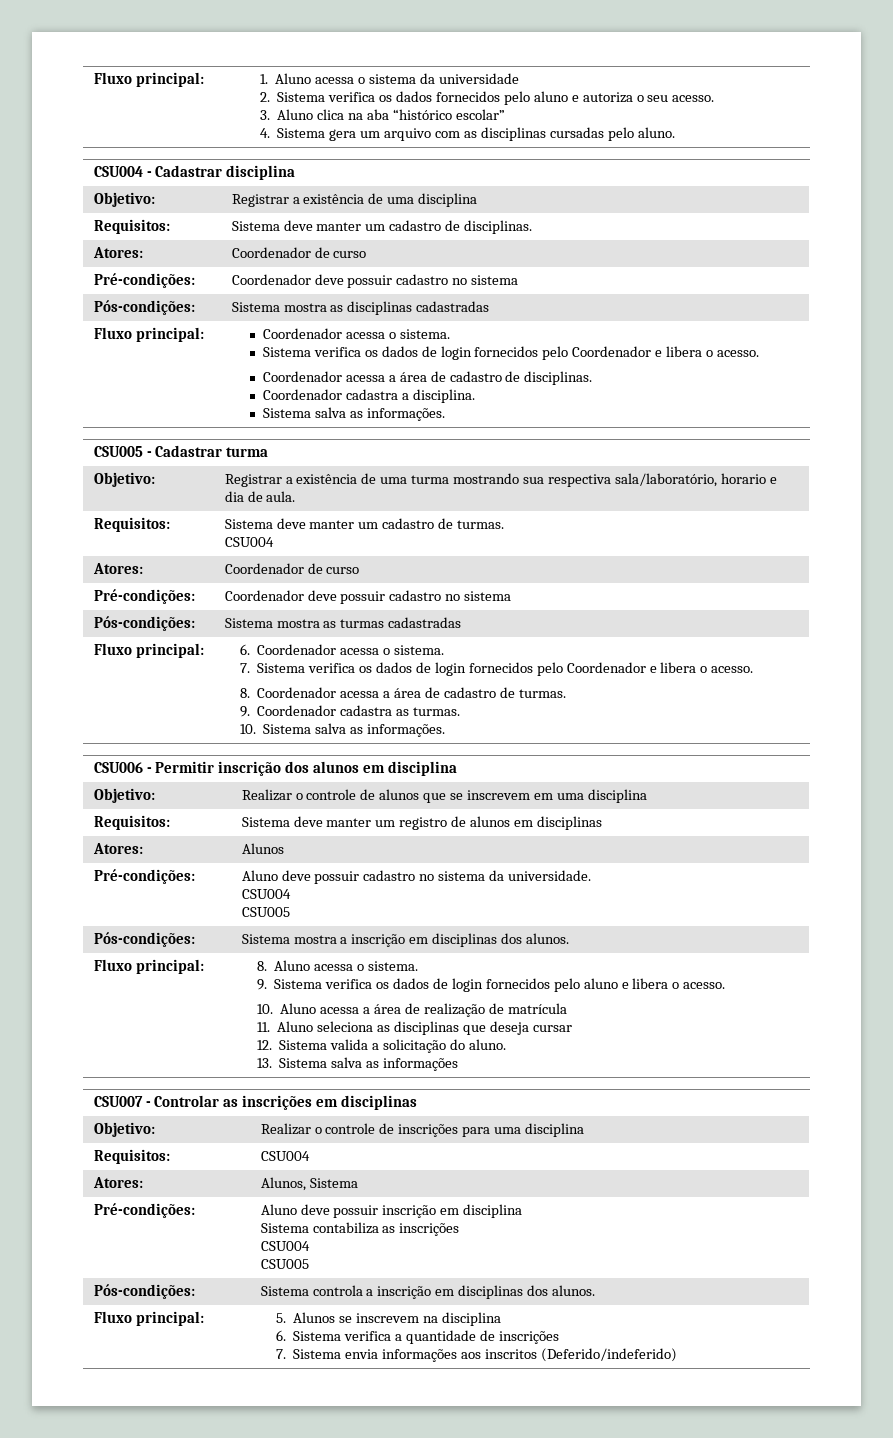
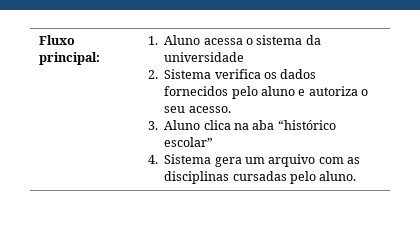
- CSU004 - Cadastrar disciplina
- Objetivo: | Registrar a existência de uma disciplina
- Requisitos: | Sistema deve manter um cadastro de disciplinas.
- Atores: | Coordenador de curso
- Pré-condições: | Coordenador deve possuir cadastro no sistema
- Pós-condições: | Sistema mostra as disciplinas cadastradas
- Fluxo principal: | Coordenador acessa o sistema.
- Sistema verifica os dados de login fornecidos pelo Coordenador e libera o acesso.
- Coordenador acessa a área de cadastro de disciplinas.
- Coordenador cadastra a disciplina.
- Sistema salva as informações.
- CSU005 - Cadastrar turma
- Objetivo: | Registrar a existência de uma turma mostrando sua respectiva sala/laboratório, horario e dia de aula.
- Requisitos: | Sistema deve manter um cadastro de turmas.
- CSU004
- Atores: | Coordenador de curso
- Pré-condições: | Coordenador deve possuir cadastro no sistema
- Pós-condições: | Sistema mostra as turmas cadastradas
- Fluxo principal: | 6. Coordenador acessa o sistema.
- 7. Sistema verifica os dados de login fornecidos pelo Coordenador e libera o acesso.
- 8. Coordenador acessa a área de cadastro de turmas.
- 9. Coordenador cadastra as turmas.
- 10. Sistema salva as informações.
- CSU006 - Permitir inscrição dos alunos em disciplina
- Objetivo: | Realizar o controle de alunos que se inscrevem em uma disciplina
- Requisitos: | Sistema deve manter um registro de alunos em disciplinas
- Atores: | Alunos
- Pré-condições: | Aluno deve possuir cadastro no sistema da universidade.
- CSU004
- CSU005
- Pós-condições: | Sistema mostra a inscrição em disciplinas dos alunos.
- Fluxo principal: | 8. Aluno acessa o sistema.
- 9. Sistema verifica os dados de login fornecidos pelo aluno e libera o acesso.
- 10. Aluno acessa a área de realização de matrícula
- 11. Aluno seleciona as disciplinas que deseja cursar
- 12. Sistema valida a solicitação do aluno.
- 13. Sistema salva as informações
- CSU007 - Controlar as inscrições em disciplinas
- Objetivo: | Realizar o controle de inscrições para uma disciplina
- Requisitos: | CSU004
- Atores: | Alunos, Sistema
- Pré-condições: | Aluno deve possuir inscrição em disciplina
- Sistema contabiliza as inscrições
- CSU004
- CSU005
- Pós-condições: | Sistema controla a inscrição em disciplinas dos alunos.
- Fluxo principal: | 5. Alunos se inscrevem na disciplina
- 6. Sistema verifica a quantidade de inscrições
- 7. Sistema envia informações aos inscritos (Deferido/indeferido)

